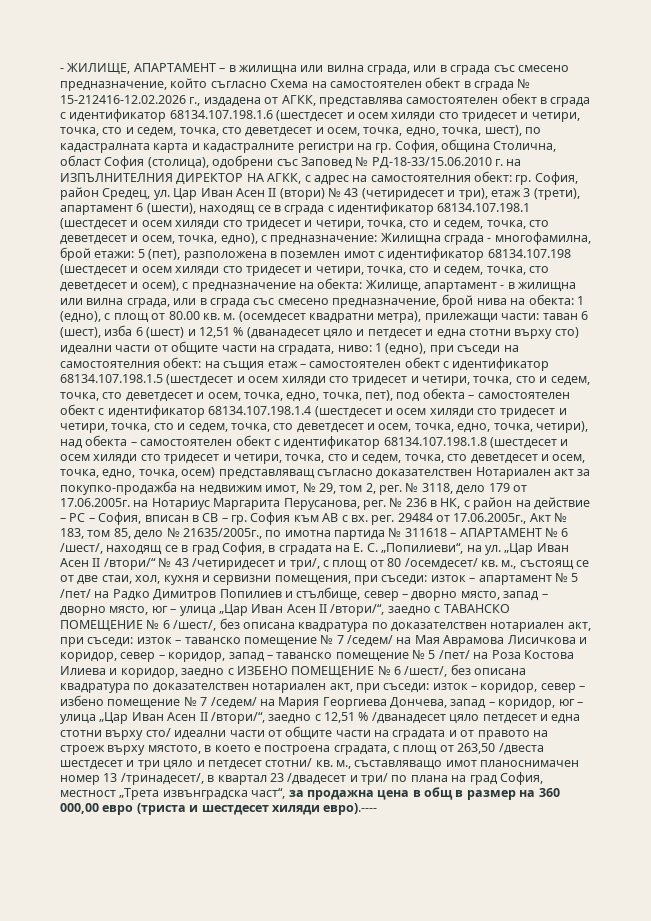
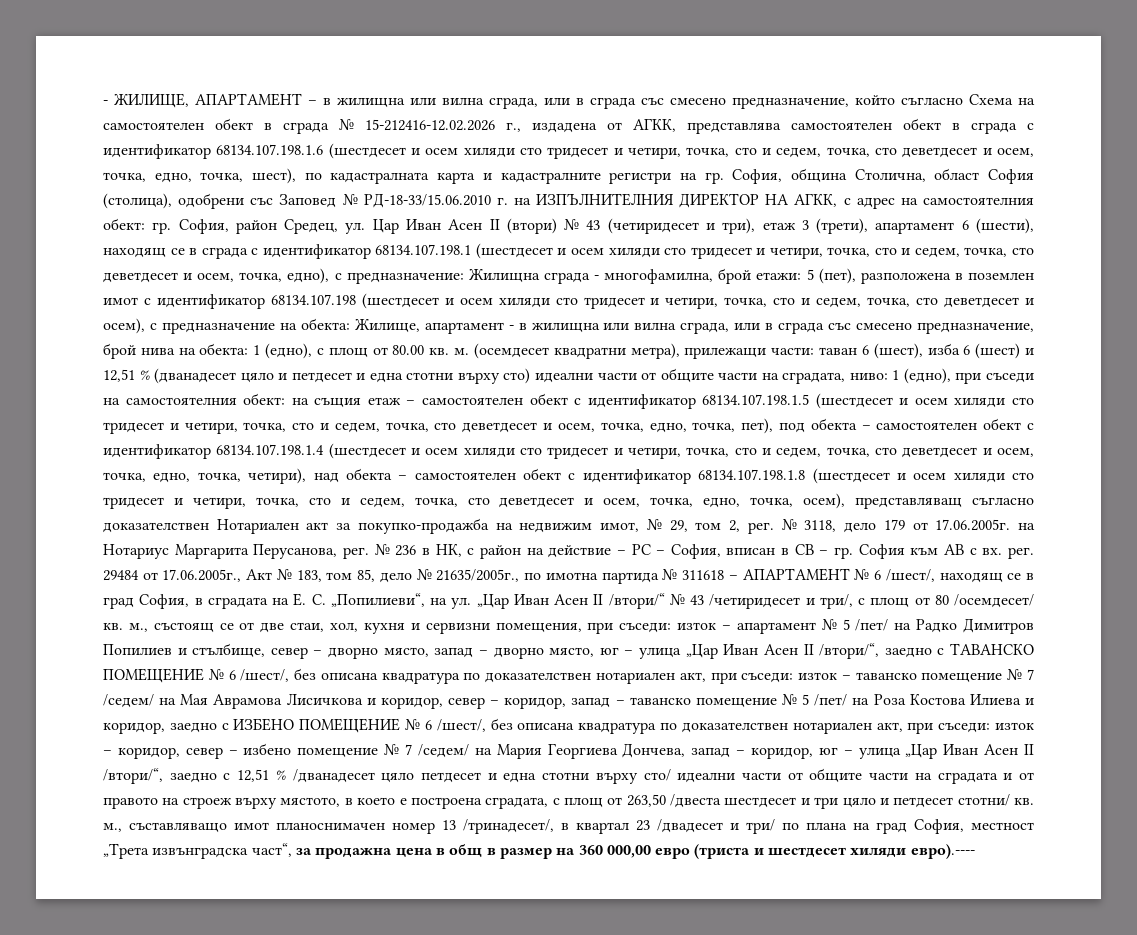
- на същия етаж – самостоятелен обект с идентификатор 68134.107.198.1.5 (шестдесет и осем хиляди сто тридесет и четири, точка, сто и седем, точка, сто деветдесет и осем, точка, едно, точка, пет), под обекта – самостоятелен обект с идентификатор 68134.107.198.1.4 (шестдесет и осем хиляди сто тридесет и четири, точка, сто и седем, точка, сто деветдесет и осем, точка, едно, точка, четири), над обекта – самостоятелен обект с идентификатор 68134.107.198.1.8 (шестдесет и осем хиляди сто тридесет и четири, точка, сто и седем, точка, сто деветдесет и осем, точка, едно, точка, осем) представляващ съгласно доказателствен Нотариален акт за покупко-продажба на недвижим имот, № 29, том 2, рег.
+ на същия етаж – самостоятелен обект с идентификатор 68134.107.198.1.5 (шестдесет и осем хиляди сто тридесет и четири, точка, сто и седем, точка, сто деветдесет и осем, точка, едно, точка, пет), под обекта – самостоятелен обект с идентификатор 68134.107.198.1.4 (шестдесет и осем хиляди сто тридесет и четири, точка, сто и седем, точка, сто деветдесет и осем, точка, едно, точка, четири), над обекта – самостоятелен обект с идентификатор 68134.107.198.1.8 (шестдесет и осем хиляди сто тридесет и четири, точка, сто и седем, точка, сто деветдесет и осем, точка, едно, точка, осем), представляващ съгласно доказателствен Нотариален акт за покупко-продажба на недвижим имот, № 29, том 2, рег.

